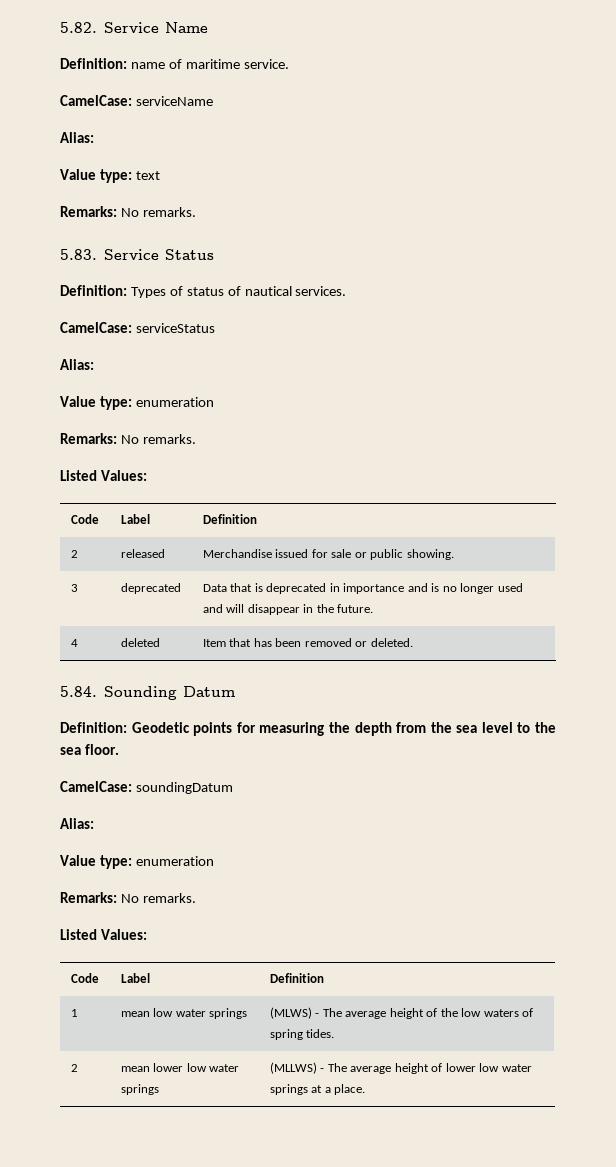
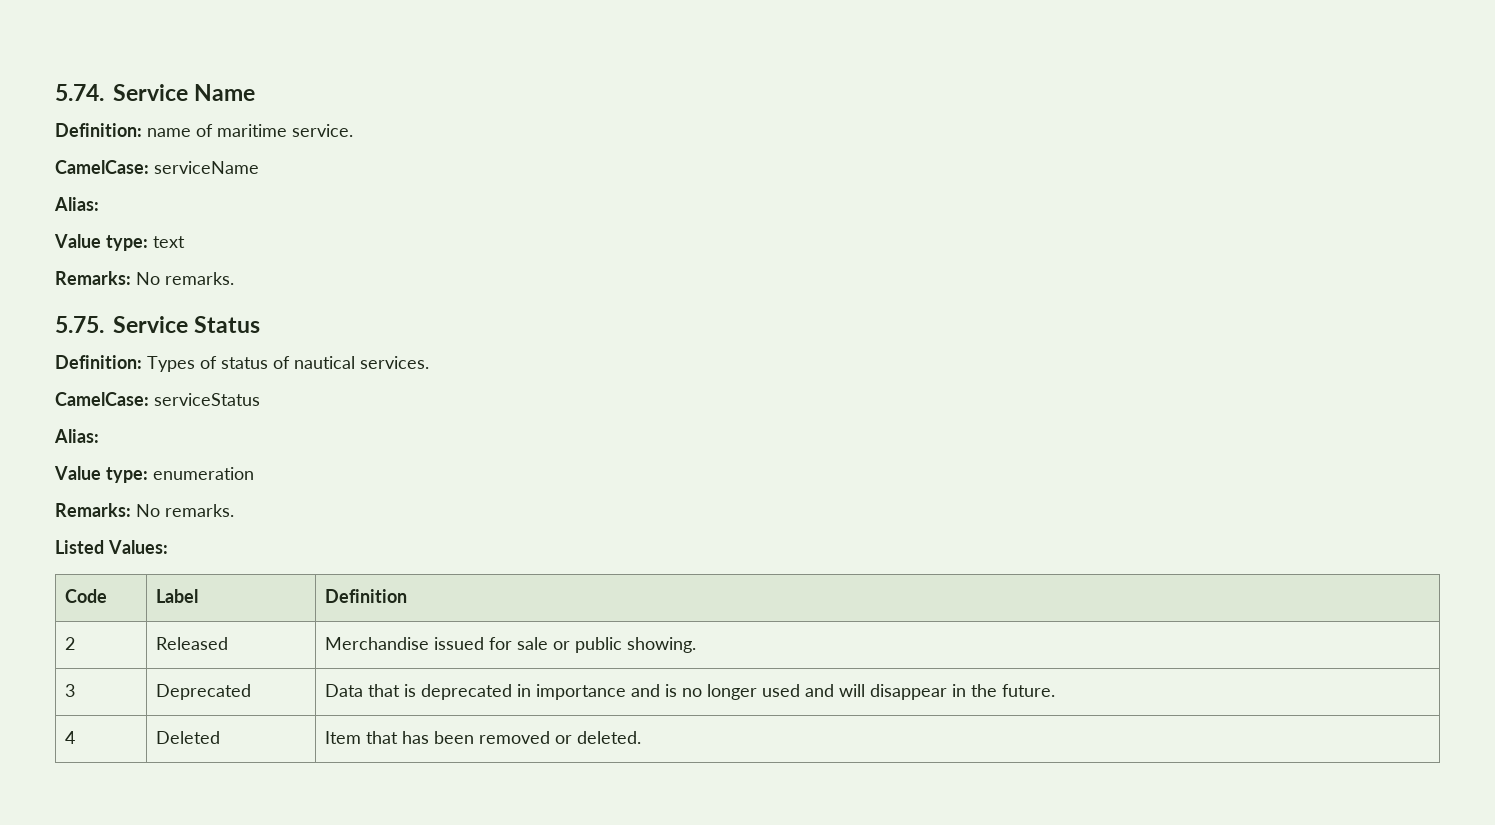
- 5.82. Service Name
+ 5.74. Service Name
- 5.83. Service Status
+ 5.75. Service Status
- 2 | released | Merchandise issued for sale or public showing.
+ 2 | Released | Merchandise issued for sale or public showing.
- 3 | deprecated | Data that is deprecated in importance and is no longer used and will disappear in the future.
+ 3 | Deprecated | Data that is deprecated in importance and is no longer used and will disappear in the future.
- 4 | deleted | Item that has been removed or deleted.
+ 4 | Deleted | Item that has been removed or deleted.
- 5.84. Sounding Datum
- Definition: Geodetic points for measuring the depth from the sea level to the sea floor.
- CamelCase: soundingDatum
- Alias:
- Value type: enumeration
- Remarks: No remarks.
- Listed Values:
- Code | Label | Definition
- 1 | mean low water springs | (MLWS) - The average height of the low waters of spring tides.
- 2 | mean lower low water springs | (MLLWS) - The average height of lower low water springs at a place.

